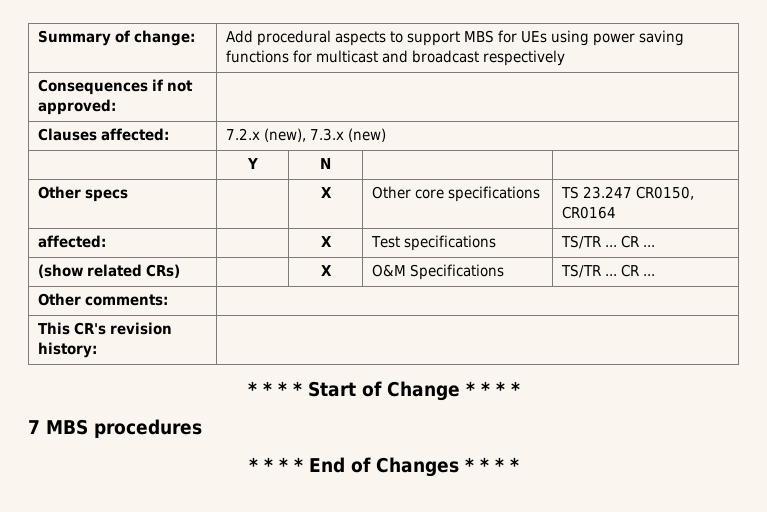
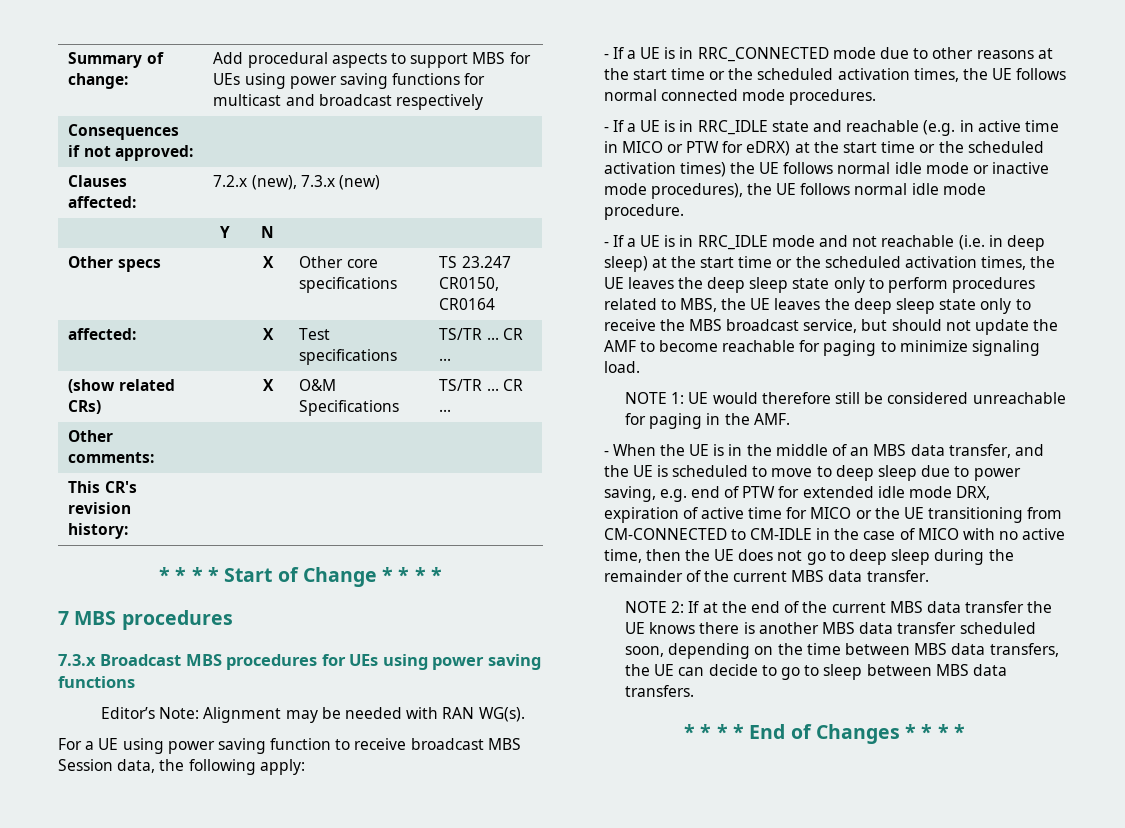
+ 7.3.x Broadcast MBS procedures for UEs using power saving functions
+ Editor’s Note: Alignment may be needed with RAN WG(s).
+ For a UE using power saving function to receive broadcast MBS Session data, the following apply:
+ - If a UE is in RRC_CONNECTED mode due to other reasons at the start time or the scheduled activation times, the UE follows normal connected mode procedures.
+ - If a UE is in RRC_IDLE state and reachable (e.g. in active time in MICO or PTW for eDRX) at the start time or the scheduled activation times) the UE follows normal idle mode or inactive mode procedures), the UE follows normal idle mode procedure.
+ - If a UE is in RRC_IDLE mode and not reachable (i.e. in deep sleep) at the start time or the scheduled activation times, the UE leaves the deep sleep state only to perform procedures related to MBS, the UE leaves the deep sleep state only to receive the MBS broadcast service, but should not update the AMF to become reachable for paging to minimize signaling load.
+ NOTE 1: UE would therefore still be considered unreachable for paging in the AMF.
+ - When the UE is in the middle of an MBS data transfer, and the UE is scheduled to move to deep sleep due to power saving, e.g. end of PTW for extended idle mode DRX, expiration of active time for MICO or the UE transitioning from CM-CONNECTED to CM-IDLE in the case of MICO with no active time, then the UE does not go to deep sleep during the remainder of the current MBS data transfer.
+ NOTE 2: If at the end of the current MBS data transfer the UE knows there is another MBS data transfer scheduled soon, depending on the time between MBS data transfers, the UE can decide to go to sleep between MBS data transfers.

